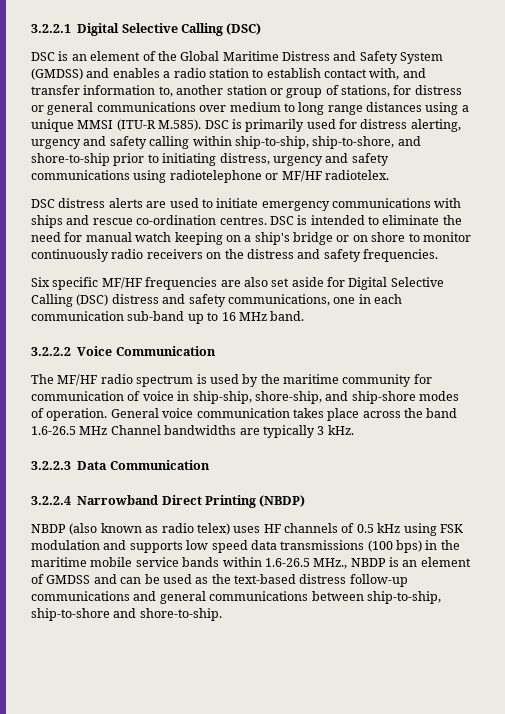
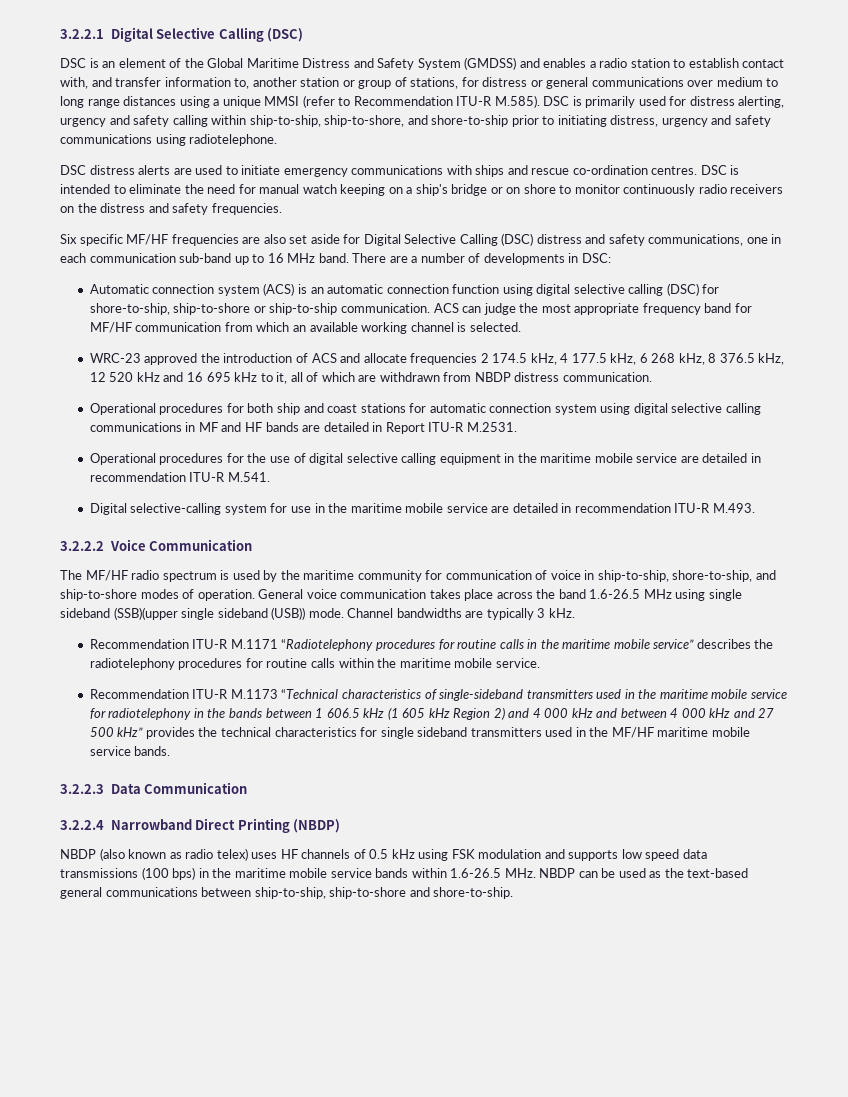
- DSC is an element of the Global Maritime Distress and Safety System (GMDSS) and enables a radio station to establish contact with, and transfer information to, another station or group of stations, for distress or general communications over medium to long range distances using a unique MMSI (ITU-R M.585). DSC is primarily used for distress alerting, urgency and safety calling within ship-to-ship, ship-to-shore, and shore-to-ship prior to initiating distress, urgency and safety communications using radiotelephone or MF/HF radiotelex.
+ DSC is an element of the Global Maritime Distress and Safety System (GMDSS) and enables a radio station to establish contact with, and transfer information to, another station or group of stations, for distress or general communications over medium to long range distances using a unique MMSI (refer to Recommendation ITU-R M.585). DSC is primarily used for distress alerting, urgency and safety calling within ship-to-ship, ship-to-shore, and shore-to-ship prior to initiating distress, urgency and safety communications using radiotelephone.
+ There are a number of developments in DSC:
+ Automatic connection system (ACS) is an automatic connection function using digital selective calling (DSC) for shore-to-ship, ship-to-shore or ship-to-ship communication. ACS can judge the most appropriate frequency band for MF/HF communication from which an available working channel is selected.
+ WRC-23 approved the introduction of ACS and allocate frequencies 2 174.5 kHz, 4 177.5 kHz, 6 268 kHz, 8 376.5 kHz, 12 520 kHz and 16 695 kHz to it, all of which are withdrawn from NBDP distress communication.
+ Operational procedures for both ship and coast stations for automatic connection system using digital selective calling communications in MF and HF bands are detailed in Report ITU-R M.2531.
+ Operational procedures for the use of digital selective calling equipment in the maritime mobile service are detailed in recommendation ITU-R M.541.
+ Digital selective-calling system for use in the maritime mobile service are detailed in recommendation ITU-R M.493.
- The MF/HF radio spectrum is used by the maritime community for communication of voice in ship-ship, shore-ship, and ship-shore modes of operation.
+ The MF/HF radio spectrum is used by the maritime community for communication of voice in ship-to-ship, shore-to-ship, and ship-to-shore modes of operation.
- General voice communication takes place across the band 1.6-26.5 MHz Channel bandwidths are typically 3 kHz.
+ General voice communication takes place across the band 1.6-26.5 MHz using single sideband (SSB)(upper single sideband (USB)) mode. Channel bandwidths are typically 3 kHz.
+ Recommendation ITU-R M.1171 “Radiotelephony procedures for routine calls in the maritime mobile service” describes the radiotelephony procedures for routine calls within the maritime mobile service.
+ Recommendation ITU-R M.1173 “Technical characteristics of single-sideband transmitters used in the maritime mobile service for radiotelephony in the bands between 1 606.5 kHz (1 605 kHz Region 2) and 4 000 kHz and between 4 000 kHz and 27 500 kHz” provides the technical characteristics for single sideband transmitters used in the MF/HF maritime mobile service bands.
- NBDP (also known as radio telex) uses HF channels of 0.5 kHz using FSK modulation and supports low speed data transmissions (100 bps) in the maritime mobile service bands within 1.6-26.5 MHz., NBDP is an element of GMDSS and can be used as the text-based distress follow-up communications and general communications between ship-to-ship, ship-to-shore and shore-to-ship.
+ NBDP (also known as radio telex) uses HF channels of 0.5 kHz using FSK modulation and supports low speed data transmissions (100 bps) in the maritime mobile service bands within 1.6-26.5 MHz. NBDP can be used as the text-based general communications between ship-to-ship, ship-to-shore and shore-to-ship.

